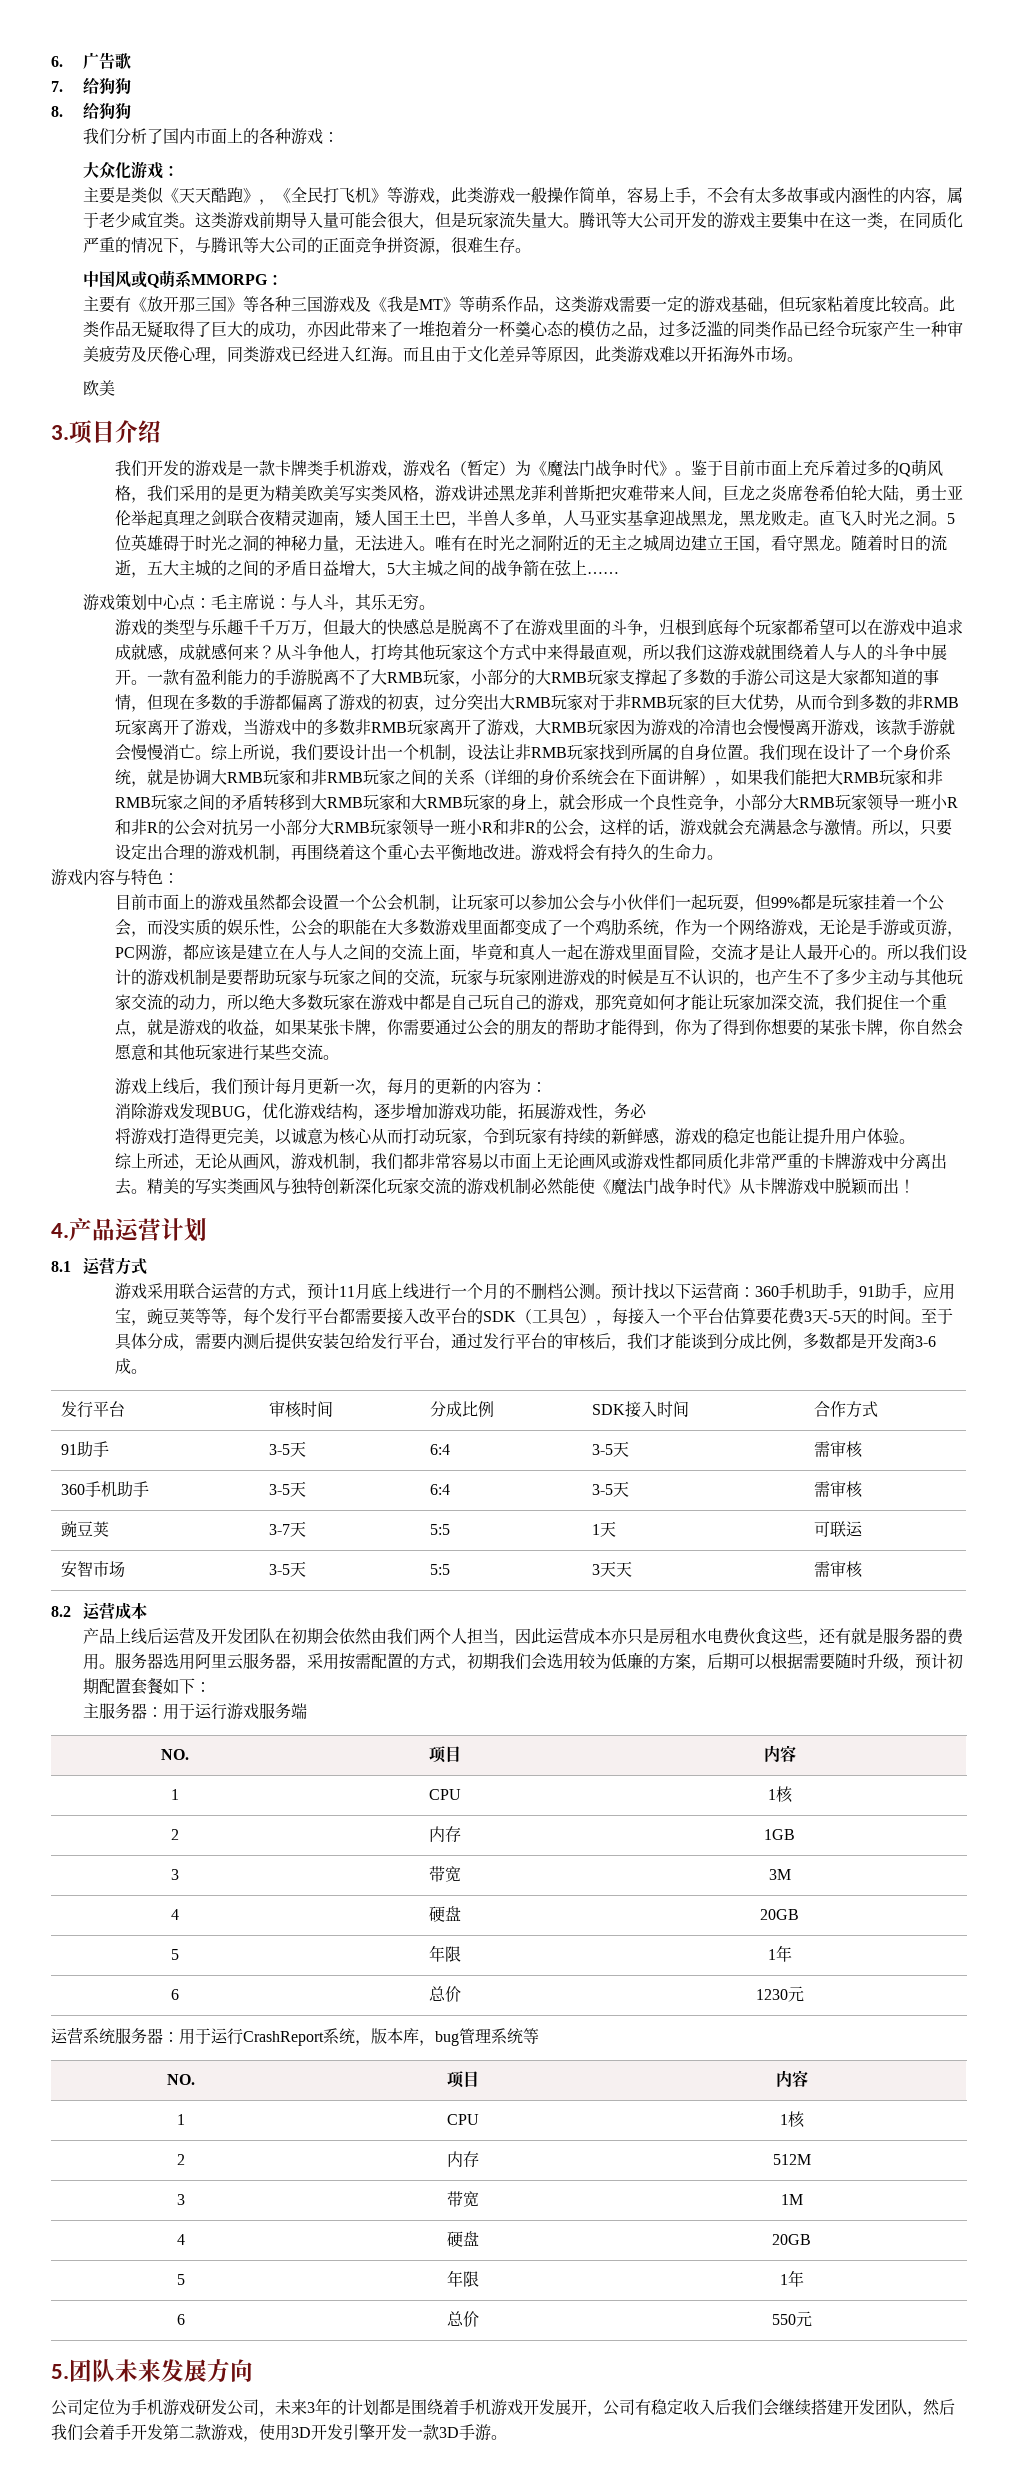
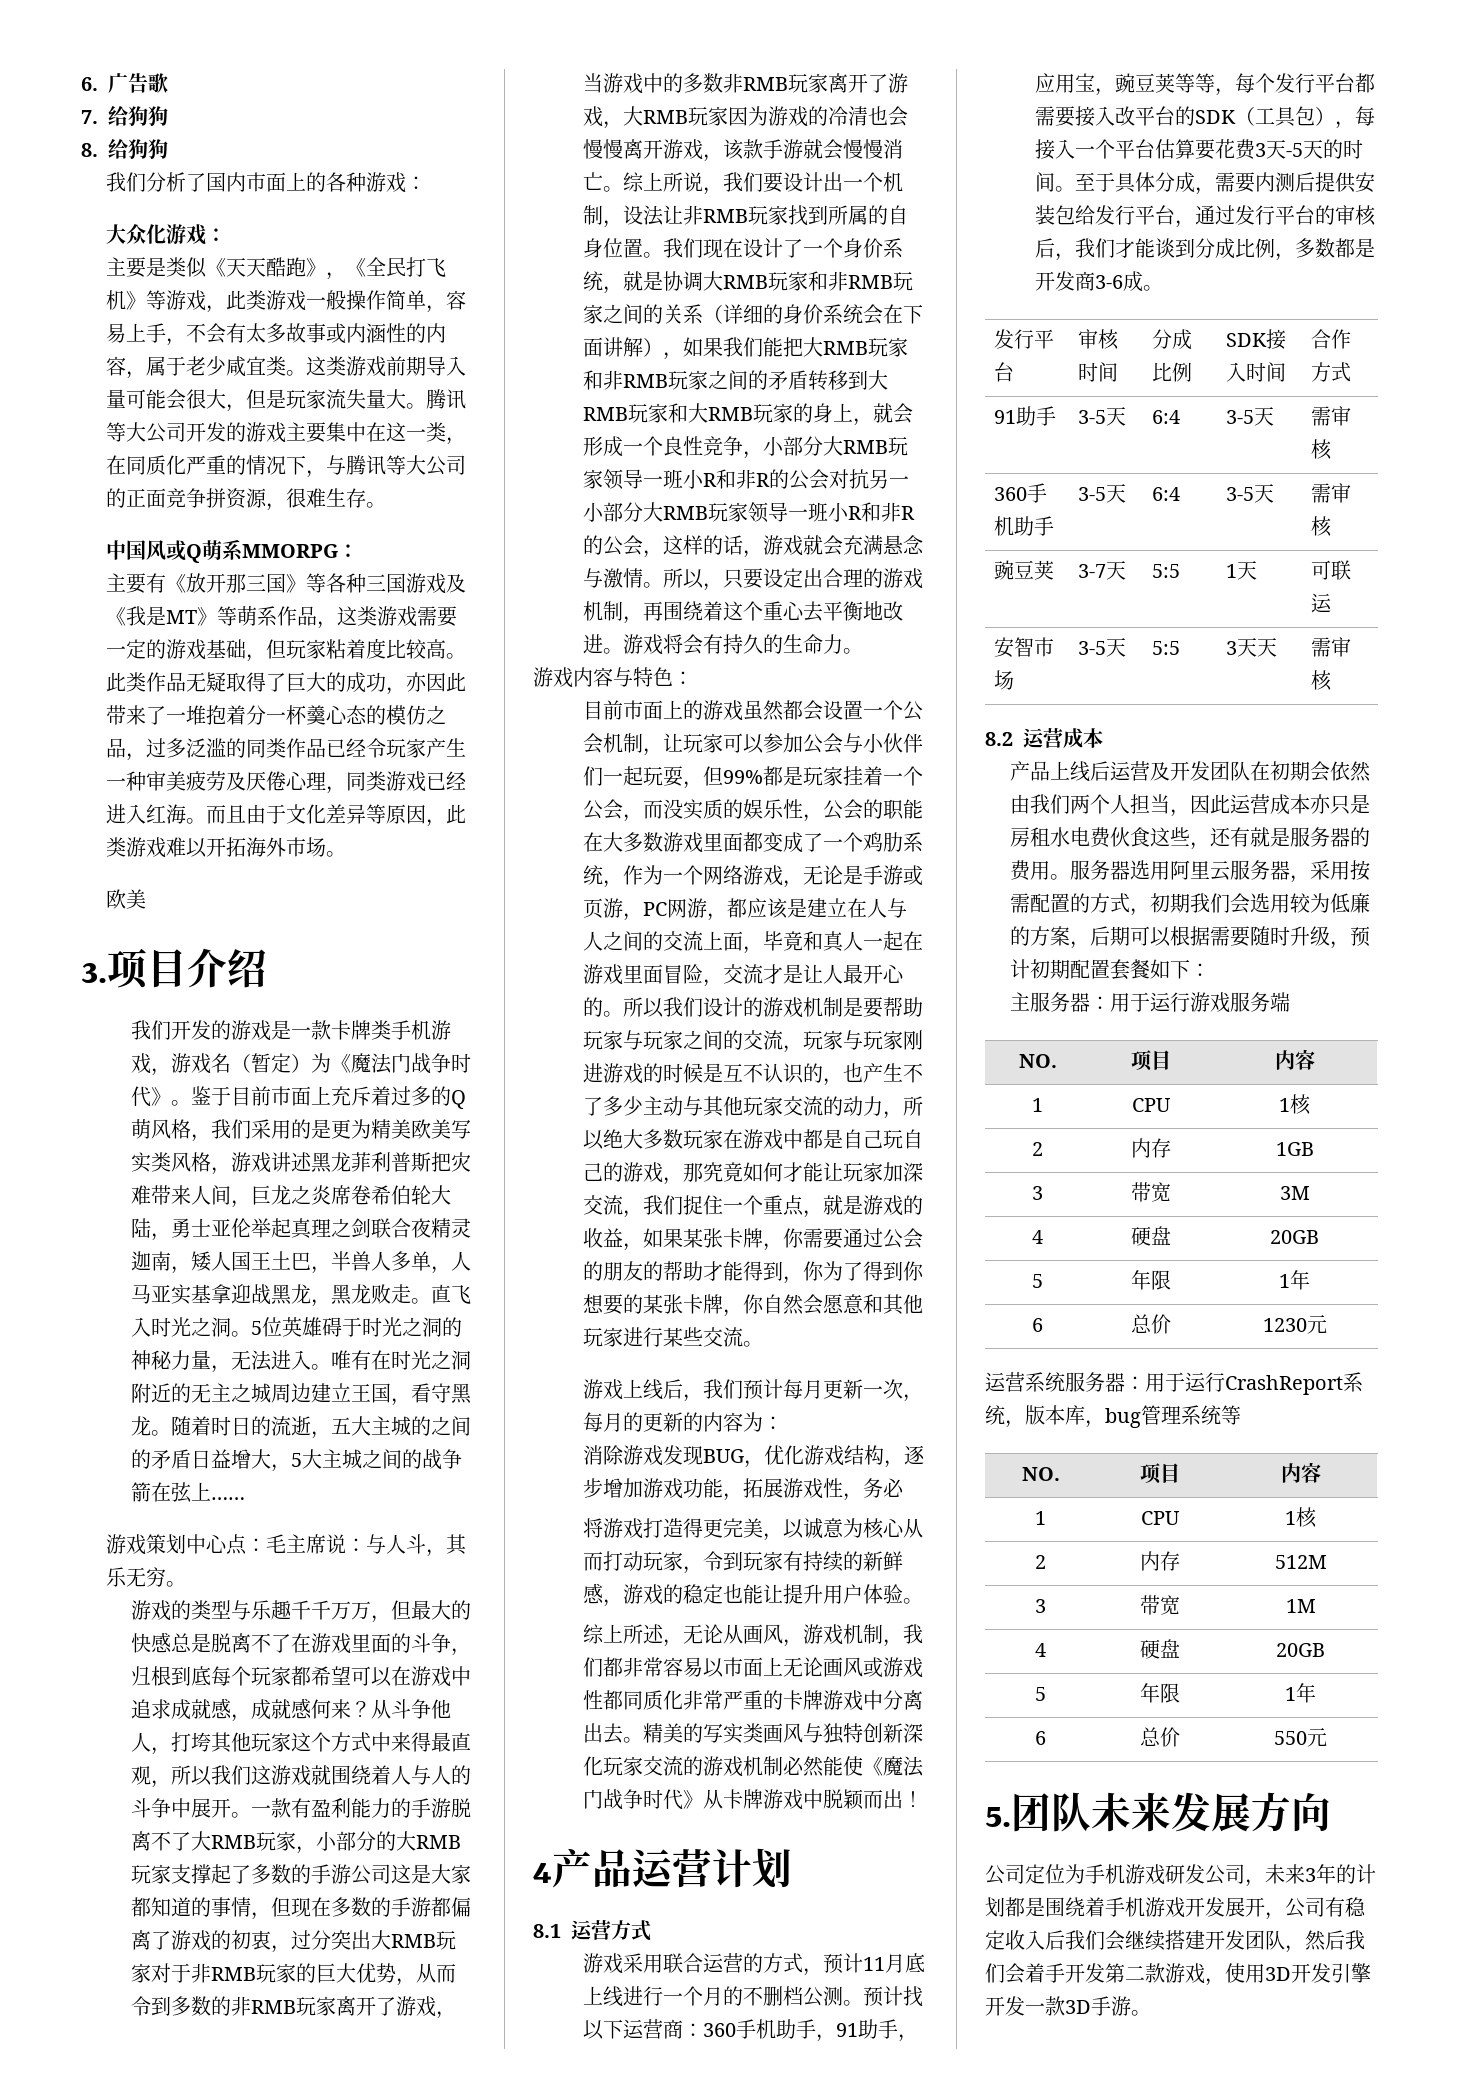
- 4.产品运营计划
+ 4产品运营计划

